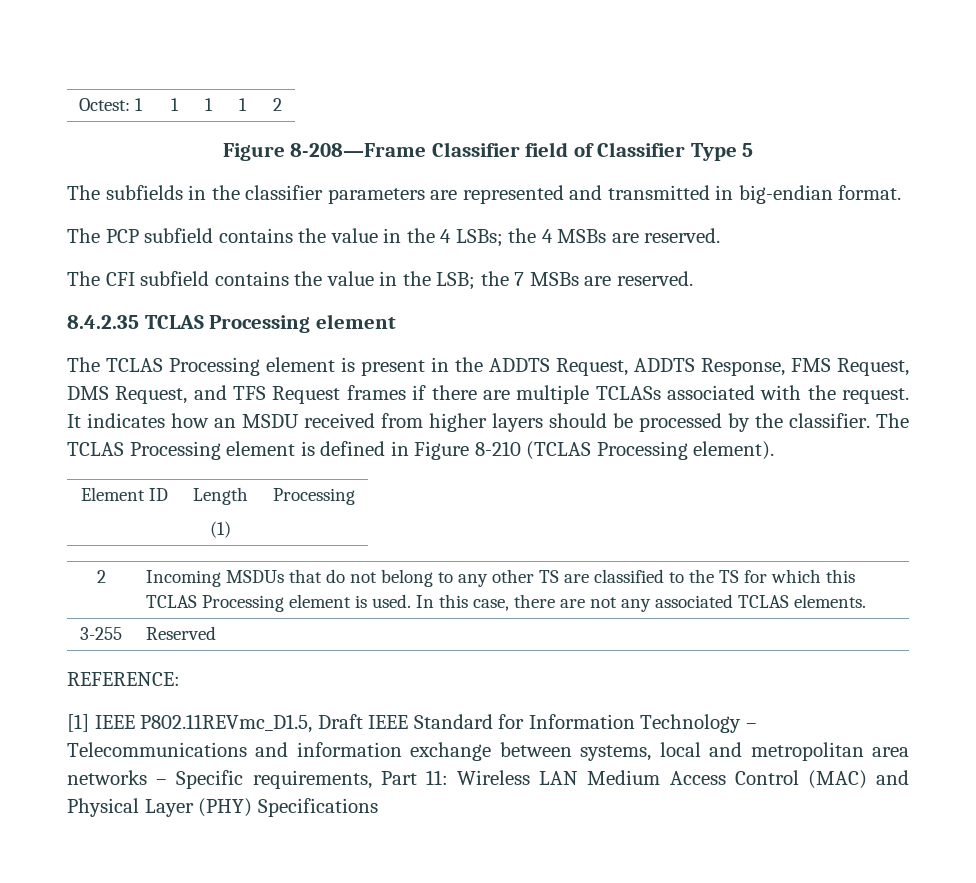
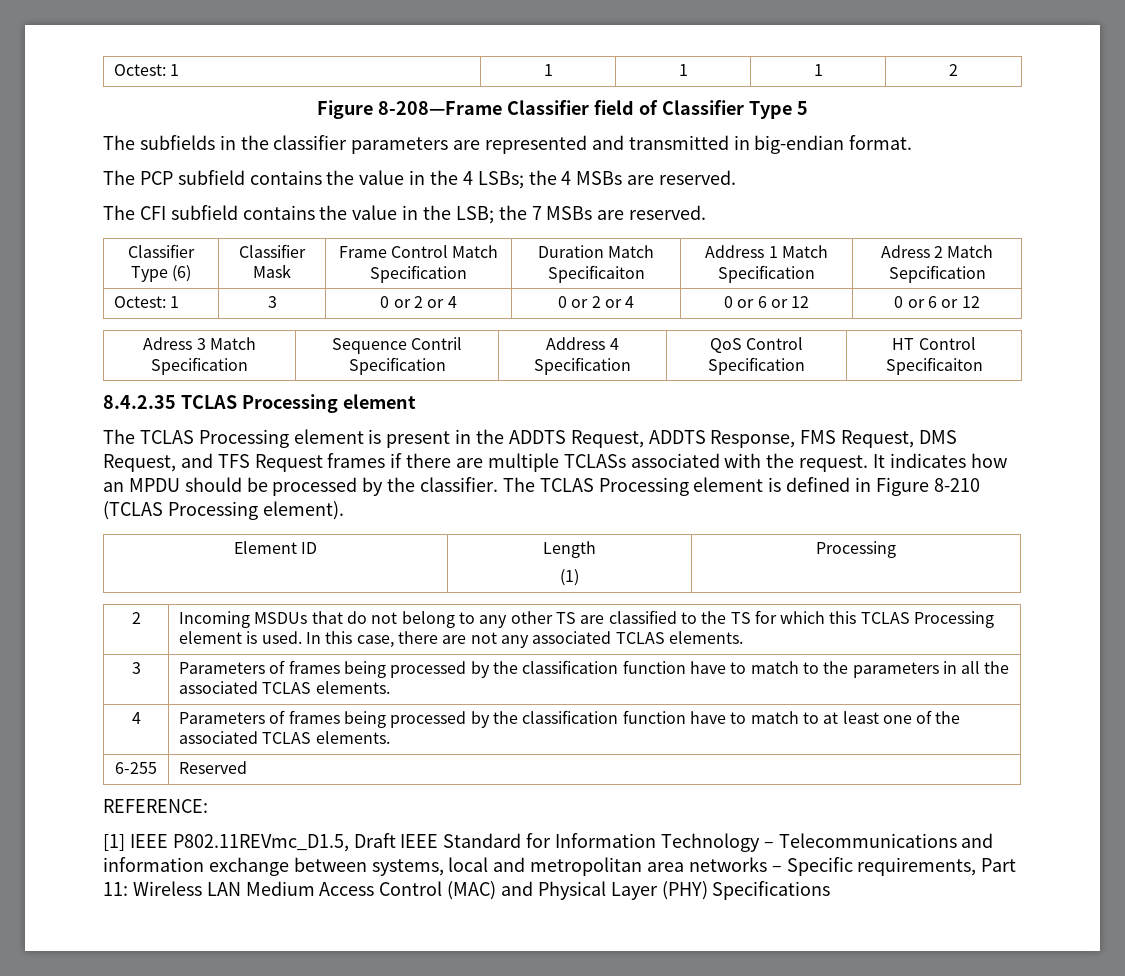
+ Classifier Type (6) | Classifier Mask | Frame Control Match Specification | Duration Match Specificaiton | Address 1 Match Specification | Adress 2 Match Sepcification
+ Octest: 1 | 3 | 0 or 2 or 4 | 0 or 2 or 4 | 0 or 6 or 12 | 0 or 6 or 12
+ Adress 3 Match Specification | Sequence Contril Specification | Address 4 Specification | QoS Control Specification | HT Control Specificaiton
- It indicates how an MSDU received from higher layers should be processed by the classifier.
+ It indicates how an MPDU should be processed by the classifier.
- 3-255 | Reserved
+ 3 | Parameters of frames being processed by the classification function have to match to the parameters in all the associated TCLAS elements.
+ 4 | Parameters of frames being processed by the classification function have to match to at least one of the associated TCLAS elements.
+ 6-255 | Reserved

